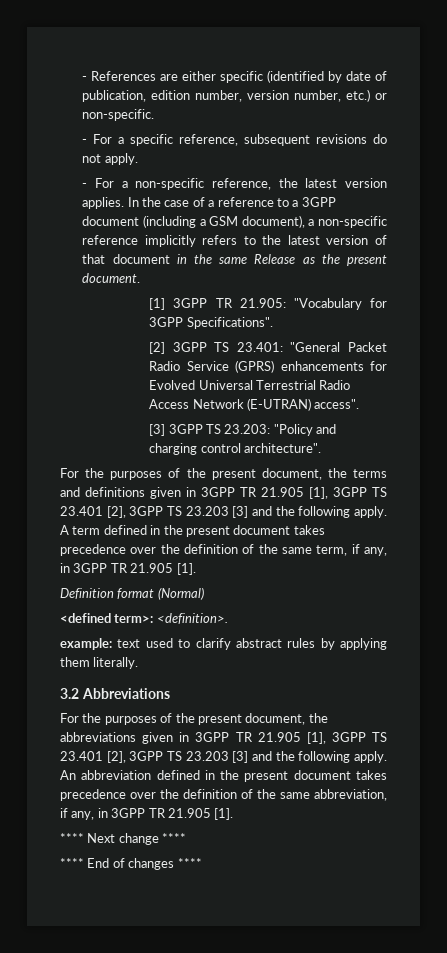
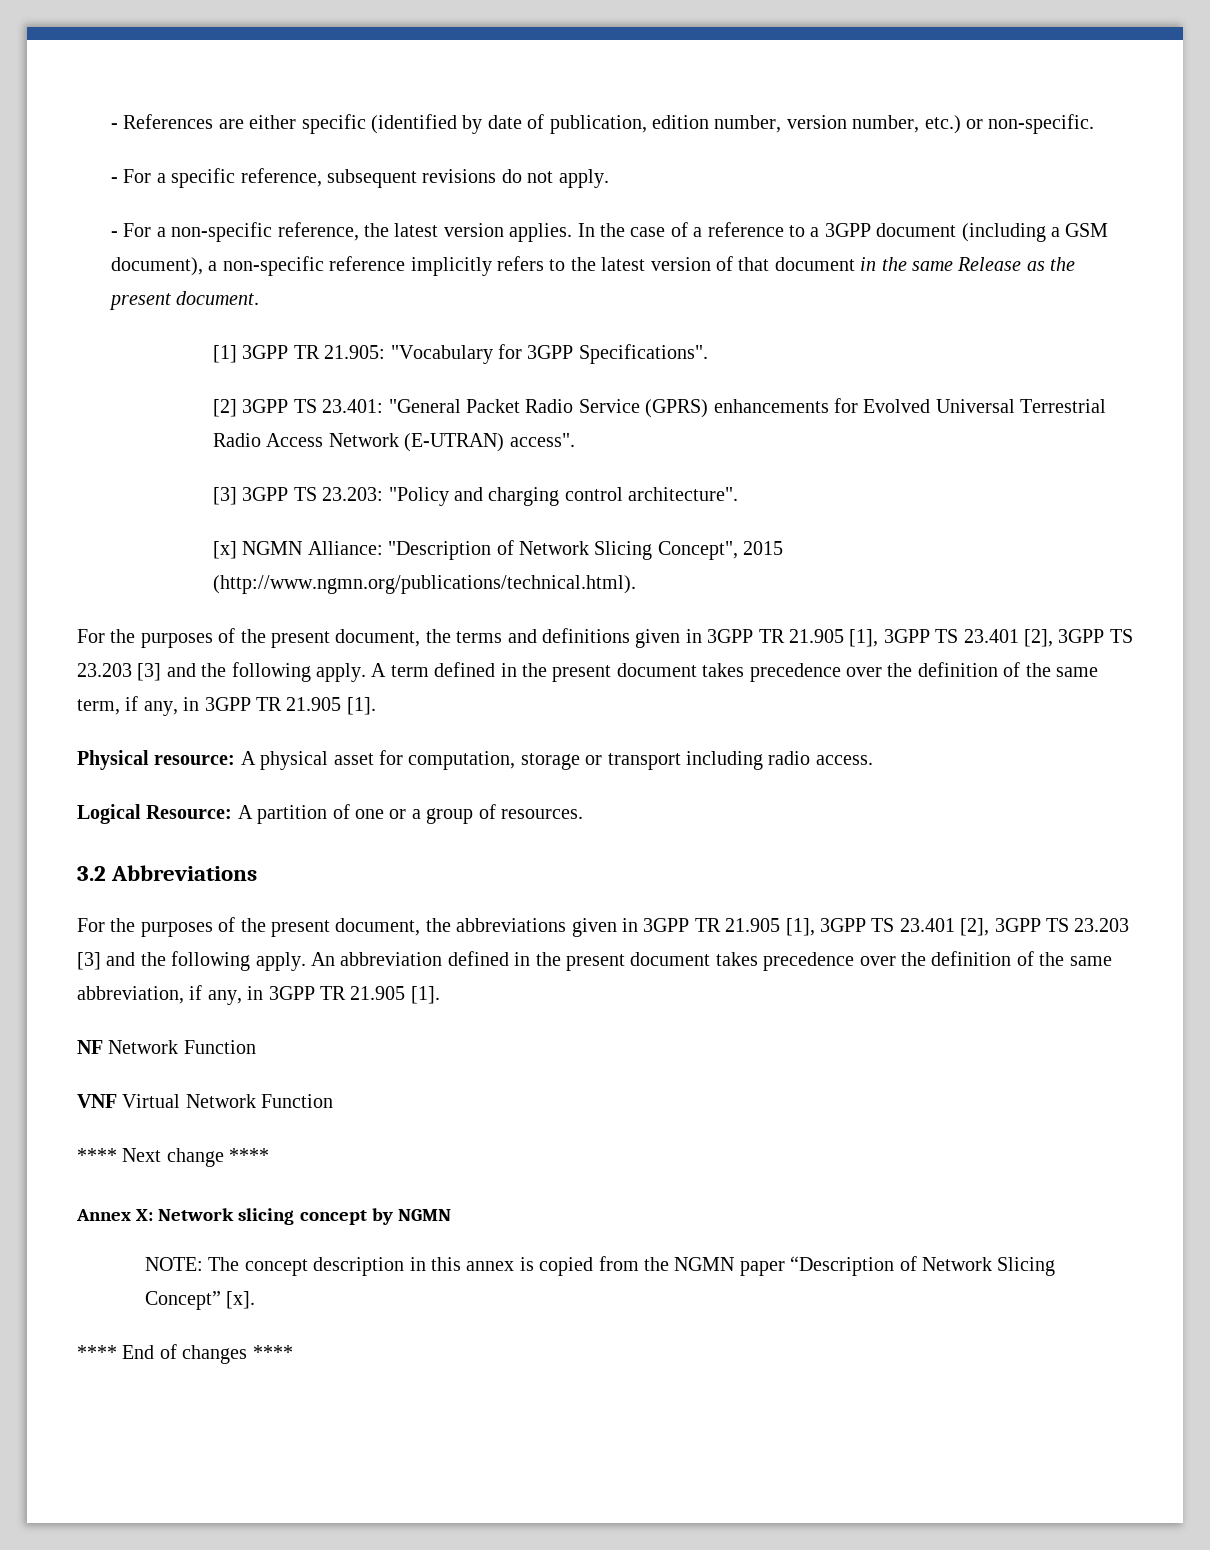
+ [x] NGMN Alliance: "Description of Network Slicing Concept", 2015 (http://www.ngmn.org/publications/technical.html).
- Definition format (Normal)
- <defined term>: <definition>.
- example: text used to clarify abstract rules by applying them literally.
+ Physical resource: A physical asset for computation, storage or transport including radio access.
+ Logical Resource: A partition of one or a group of resources.
+ NF Network Function
+ VNF Virtual Network Function
  **** Next change ****
+ Annex X: Network slicing concept by NGMN
+ NOTE: The concept description in this annex is copied from the NGMN paper “Description of Network Slicing Concept” [x].

